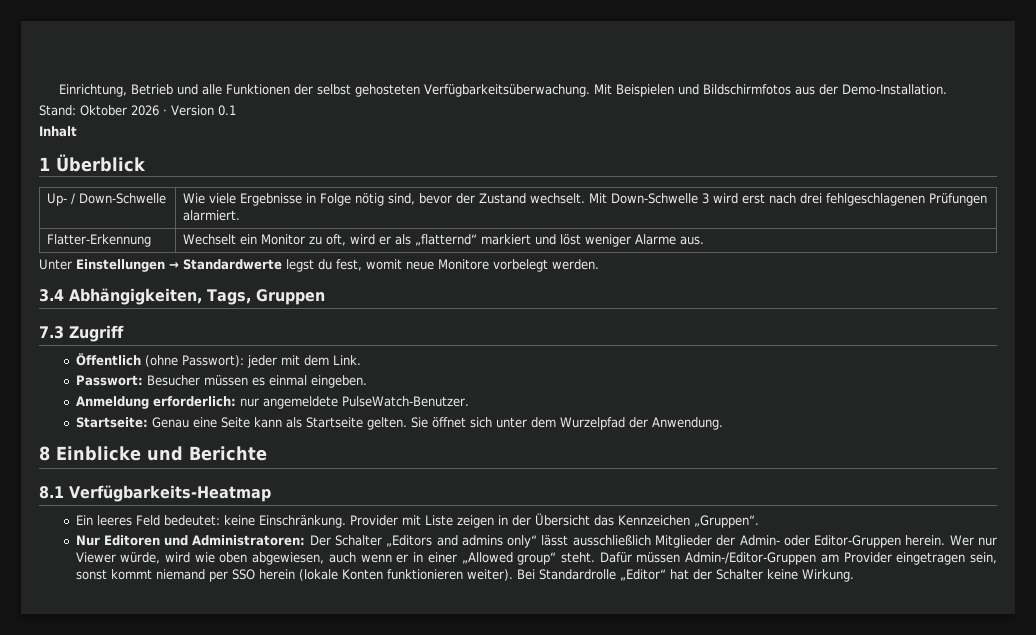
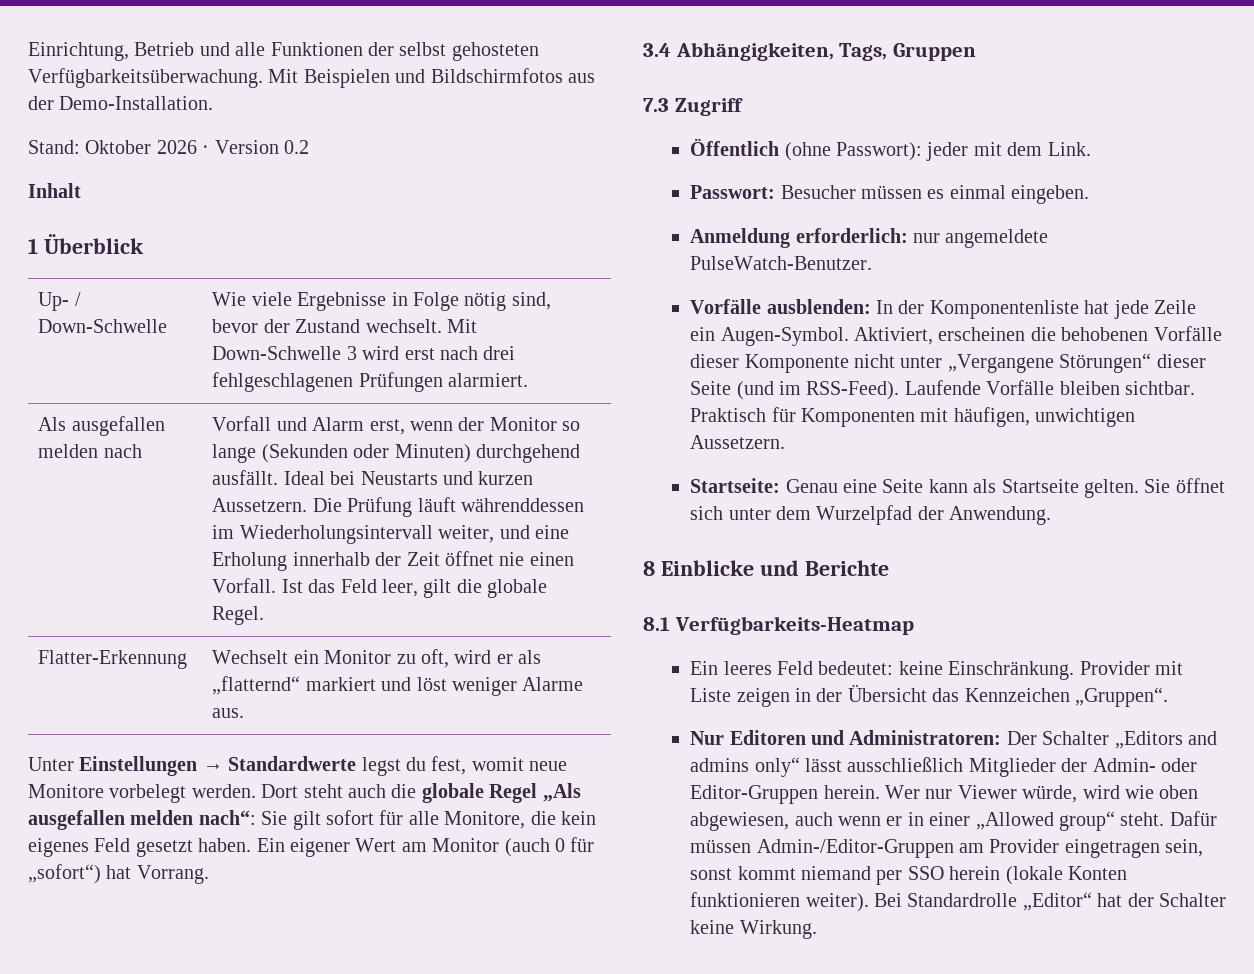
- Stand: Oktober 2026 · Version 0.1
+ Stand: Oktober 2026 · Version 0.2
+ Als ausgefallen melden nach | Vorfall und Alarm erst, wenn der Monitor so lange (Sekunden oder Minuten) durchgehend ausfällt. Ideal bei Neustarts und kurzen Aussetzern. Die Prüfung läuft währenddessen im Wiederholungsintervall weiter, und eine Erholung innerhalb der Zeit öffnet nie einen Vorfall. Ist das Feld leer, gilt die globale Regel.
+ Dort steht auch die globale Regel „Als ausgefallen melden nach“: Sie gilt sofort für alle Monitore, die kein eigenes Feld gesetzt haben. Ein eigener Wert am Monitor (auch 0 für „sofort“) hat Vorrang.
+ Vorfälle ausblenden: In der Komponentenliste hat jede Zeile ein Augen-Symbol. Aktiviert, erscheinen die behobenen Vorfälle dieser Komponente nicht unter „Vergangene Störungen“ dieser Seite (und im RSS-Feed). Laufende Vorfälle bleiben sichtbar. Praktisch für Komponenten mit häufigen, unwichtigen Aussetzern.

